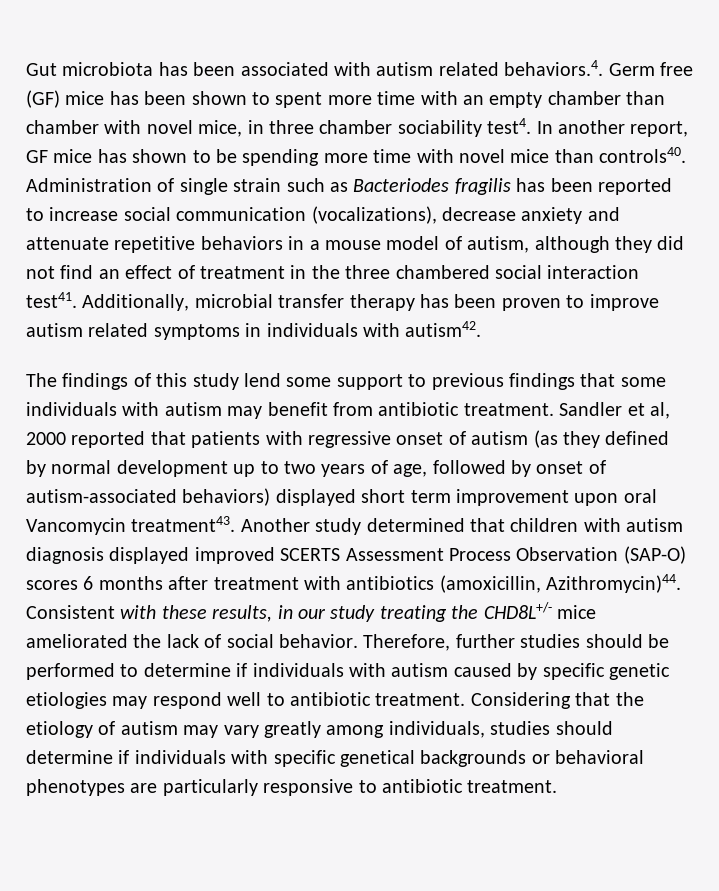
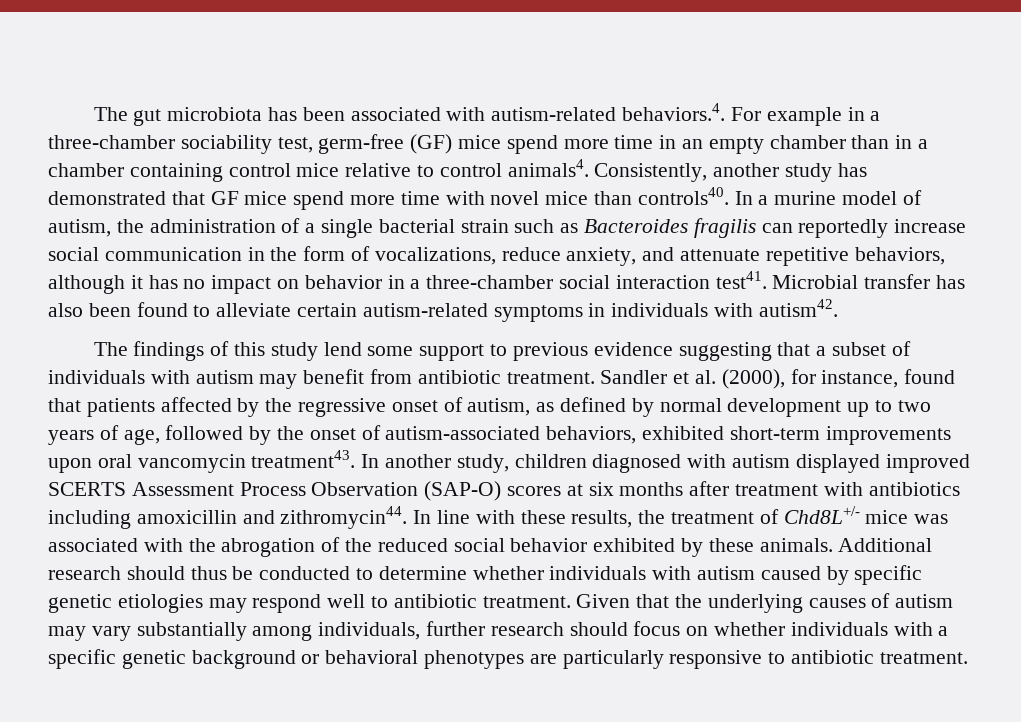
- Gut microbiota has been associated with autism related behaviors.4. Germ free (GF) mice has been shown to spent more time with an empty chamber than chamber with novel mice, in three chamber sociability test4. In another report, GF mice has shown to be spending more time with novel mice than controls40.
+ The gut microbiota has been associated with autism-related behaviors.4. For example in a three-chamber sociability test, germ-free (GF) mice spend more time in an empty chamber than in a chamber containing control mice relative to control animals4. Consistently, another study has demonstrated that GF mice spend more time with novel mice than controls40.
- Administration of single strain such as Bacteriodes fragilis has been reported to increase social communication (vocalizations), decrease anxiety and attenuate repetitive behaviors in a mouse model of autism, although they did not find an effect of treatment in the three chambered social interaction test41. Additionally, microbial transfer therapy has been proven to improve autism related symptoms in individuals with autism42.
+ In a murine model of autism, the administration of a single bacterial strain such as Bacteroides fragilis can reportedly increase social communication in the form of vocalizations, reduce anxiety, and attenuate repetitive behaviors, although it has no impact on behavior in a three-chamber social interaction test41. Microbial transfer has also been found to alleviate certain autism-related symptoms in individuals with autism42.
- The findings of this study lend some support to previous findings that some individuals with autism may benefit from antibiotic treatment.
+ The findings of this study lend some support to previous evidence suggesting that a subset of individuals with autism may benefit from antibiotic treatment.
- Sandler et al, 2000 reported that patients with regressive onset of autism (as they defined by normal development up to two years of age, followed by onset of autism-associated behaviors) displayed short term improvement upon oral Vancomycin treatment43. Another study determined that children with autism diagnosis displayed improved SCERTS Assessment Process Observation (SAP-O) scores 6 months after treatment with antibiotics (amoxicillin, Azithromycin)44. Consistent with these results, in our study treating the CHD8L+/- mice ameliorated the lack of social behavior. Therefore, further studies should be performed to determine if individuals with autism caused by specific genetic etiologies may respond well to antibiotic treatment.
+ Sandler et al. (2000), for instance, found that patients affected by the regressive onset of autism, as defined by normal development up to two years of age, followed by the onset of autism-associated behaviors, exhibited short-term improvements upon oral vancomycin treatment43. In another study, children diagnosed with autism displayed improved SCERTS Assessment Process Observation (SAP-O) scores at six months after treatment with antibiotics including amoxicillin and zithromycin44. In line with these results, the treatment of Chd8L+/- mice was associated with the abrogation of the reduced social behavior exhibited by these animals. Additional research should thus be conducted to determine whether individuals with autism caused by specific genetic etiologies may respond well to antibiotic treatment.
- Considering that the etiology of autism may vary greatly among individuals, studies should determine if individuals with specific genetical backgrounds or behavioral phenotypes are particularly responsive to antibiotic treatment.
+ Given that the underlying causes of autism may vary substantially among individuals, further research should focus on whether individuals with a specific genetic background or behavioral phenotypes are particularly responsive to antibiotic treatment.

